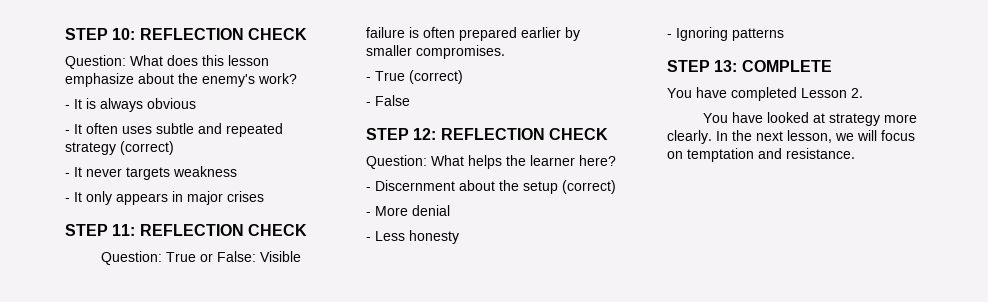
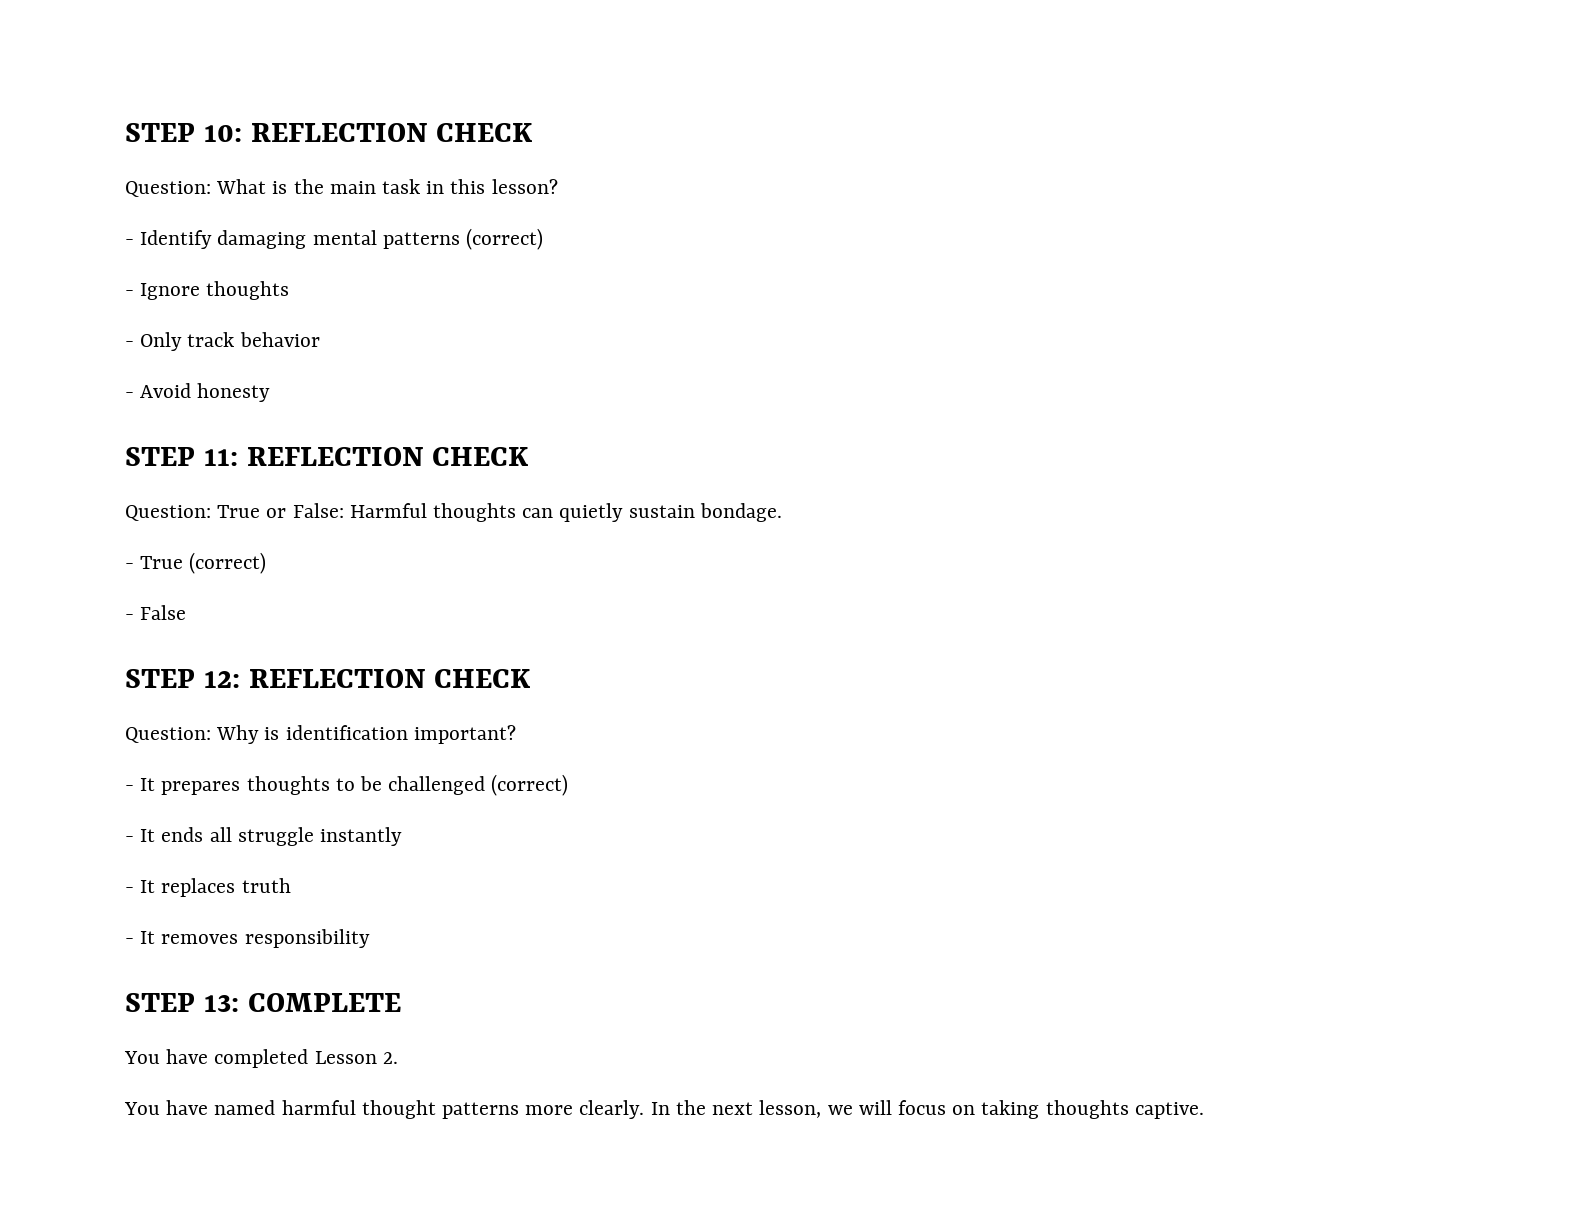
- Question: What does this lesson emphasize about the enemy's work?
- - It is always obvious
- - It often uses subtle and repeated strategy (correct)
- - It never targets weakness
- - It only appears in major crises
+ Question: What is the main task in this lesson?
+ - Identify damaging mental patterns (correct)
+ - Ignore thoughts
+ - Only track behavior
+ - Avoid honesty
- Question: True or False: Visible failure is often prepared earlier by smaller compromises.
+ Question: True or False: Harmful thoughts can quietly sustain bondage.
- Question: What helps the learner here?
- - Discernment about the setup (correct)
- - More denial
- - Less honesty
- - Ignoring patterns
+ Question: Why is identification important?
+ - It prepares thoughts to be challenged (correct)
+ - It ends all struggle instantly
+ - It replaces truth
+ - It removes responsibility
- You have looked at strategy more clearly.
+ You have named harmful thought patterns more clearly.
- In the next lesson, we will focus on temptation and resistance.
+ In the next lesson, we will focus on taking thoughts captive.

